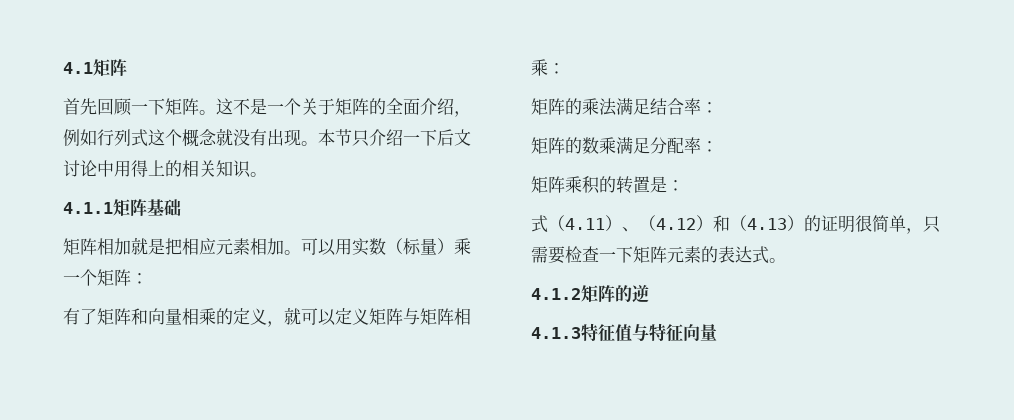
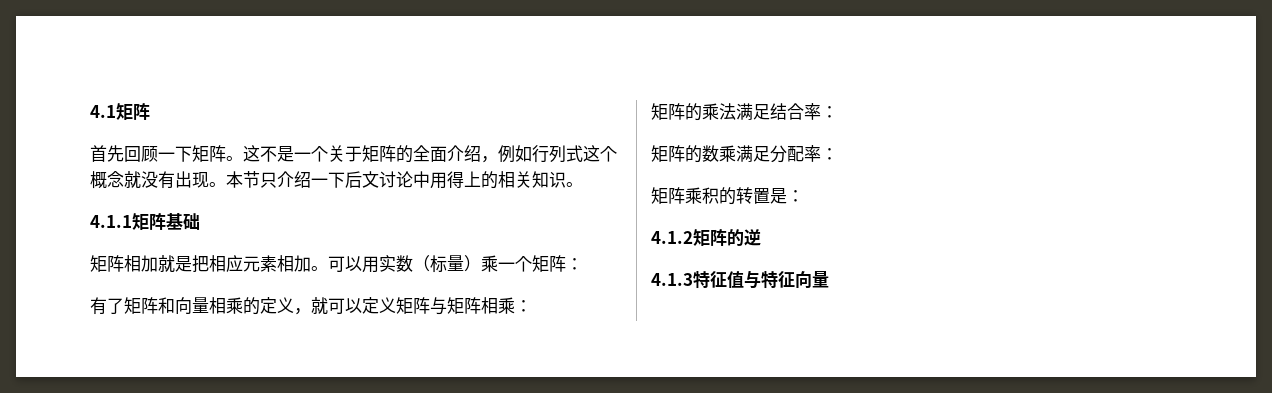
- 式（4.11）、（4.12）和（4.13）的证明很简单，只需要检查一下矩阵元素的表达式。

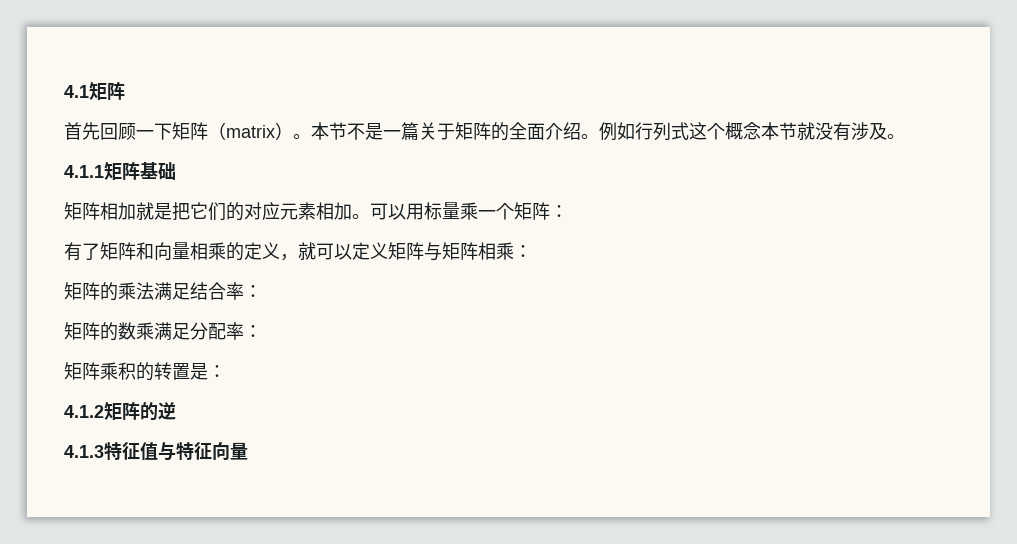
- 首先回顾一下矩阵。这不是一个关于矩阵的全面介绍，例如行列式这个概念就没有出现。本节只介绍一下后文讨论中用得上的相关知识。
+ 首先回顾一下矩阵（matrix）。本节不是一篇关于矩阵的全面介绍。例如行列式这个概念本节就没有涉及。
- 矩阵相加就是把相应元素相加。
+ 矩阵相加就是把它们的对应元素相加。
- 可以用实数（标量）乘一个矩阵：
+ 可以用标量乘一个矩阵：

